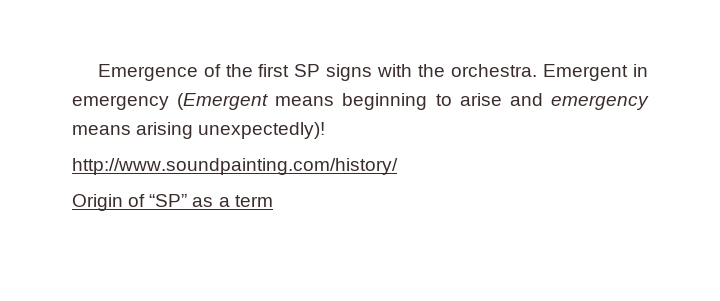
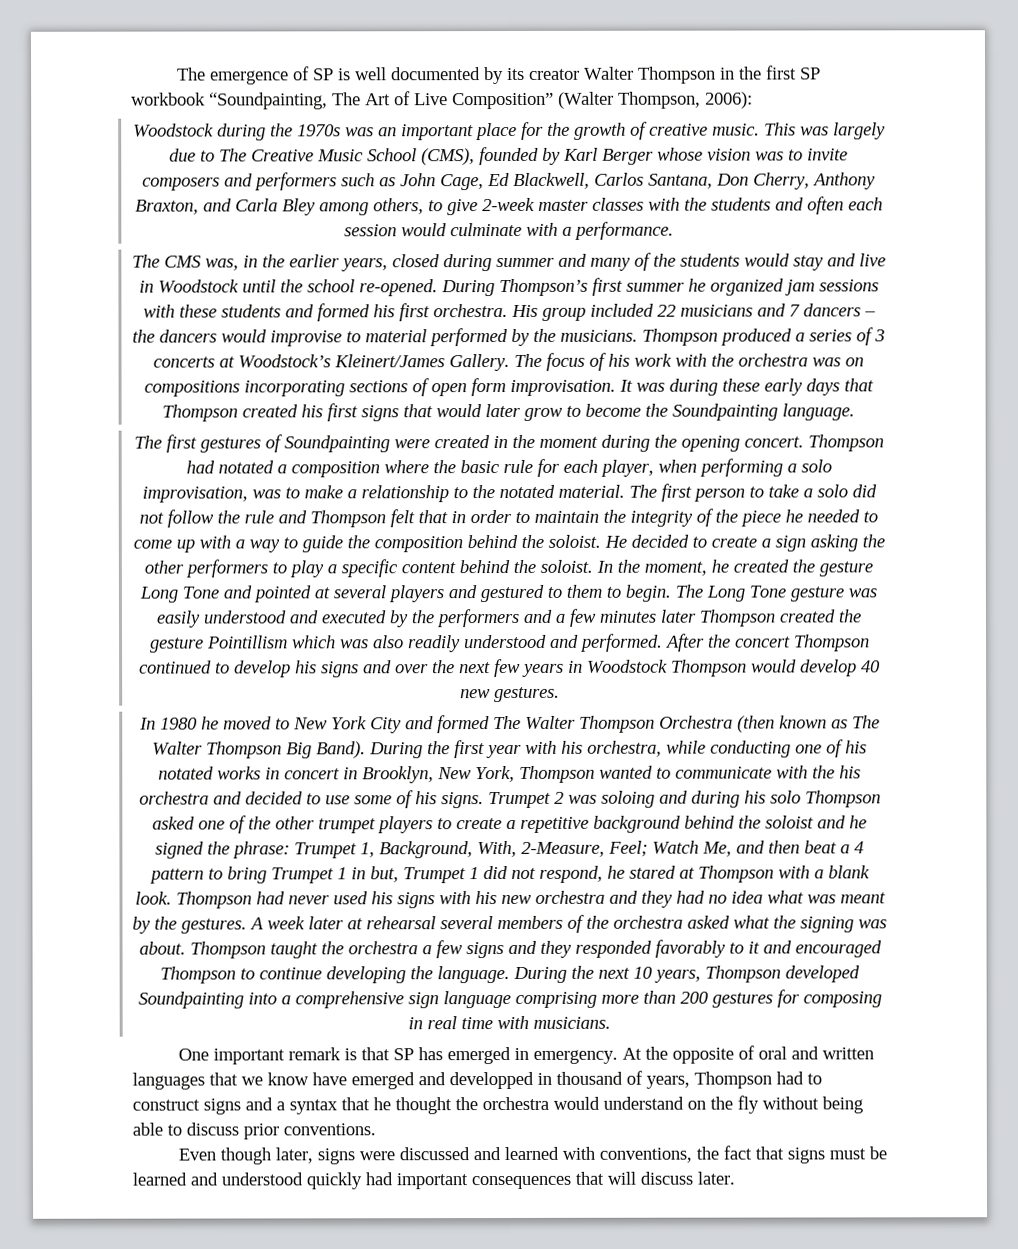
- Emergence of the first SP signs with the orchestra. Emergent in emergency (Emergent means beginning to arise and emergency means arising unexpectedly)!
- http://www.soundpainting.com/history/
- Origin of “SP” as a term
+ The emergence of SP is well documented by its creator Walter Thompson in the first SP workbook “Soundpainting, The Art of Live Composition” (Walter Thompson, 2006):
+ Woodstock during the 1970s was an important place for the growth of creative music. This was largely due to The Creative Music School (CMS), founded by Karl Berger whose vision was to invite composers and performers such as John Cage, Ed Blackwell, Carlos Santana, Don Cherry, Anthony Braxton, and Carla Bley among others, to give 2-week master classes with the students and often each session would culminate with a performance.
+ The CMS was, in the earlier years, closed during summer and many of the students would stay and live in Woodstock until the school re-opened. During Thompson’s first summer he organized jam sessions with these students and formed his first orchestra. His group included 22 musicians and 7 dancers – the dancers would improvise to material performed by the musicians. Thompson produced a series of 3 concerts at Woodstock’s Kleinert/James Gallery. The focus of his work with the orchestra was on compositions incorporating sections of open form improvisation. It was during these early days that Thompson created his first signs that would later grow to become the Soundpainting language.
+ The first gestures of Soundpainting were created in the moment during the opening concert. Thompson had notated a composition where the basic rule for each player, when performing a solo improvisation, was to make a relationship to the notated material. The first person to take a solo did not follow the rule and Thompson felt that in order to maintain the integrity of the piece he needed to come up with a way to guide the composition behind the soloist. He decided to create a sign asking the other performers to play a specific content behind the soloist. In the moment, he created the gesture Long Tone and pointed at several players and gestured to them to begin. The Long Tone gesture was easily understood and executed by the performers and a few minutes later Thompson created the gesture Pointillism which was also readily understood and performed. After the concert Thompson continued to develop his signs and over the next few years in Woodstock Thompson would develop 40 new gestures.
+ In 1980 he moved to New York City and formed The Walter Thompson Orchestra (then known as The Walter Thompson Big Band). During the first year with his orchestra, while conducting one of his notated works in concert in Brooklyn, New York, Thompson wanted to communicate with the his orchestra and decided to use some of his signs. Trumpet 2 was soloing and during his solo Thompson asked one of the other trumpet players to create a repetitive background behind the soloist and he signed the phrase: Trumpet 1, Background, With, 2-Measure, Feel; Watch Me, and then beat a 4 pattern to bring Trumpet 1 in but, Trumpet 1 did not respond, he stared at Thompson with a blank look. Thompson had never used his signs with his new orchestra and they had no idea what was meant by the gestures. A week later at rehearsal several members of the orchestra asked what the signing was about. Thompson taught the orchestra a few signs and they responded favorably to it and encouraged Thompson to continue developing the language. During the next 10 years, Thompson developed Soundpainting into a comprehensive sign language comprising more than 200 gestures for composing in real time with musicians.
+ One important remark is that SP has emerged in emergency. At the opposite of oral and written languages that we know have emerged and developped in thousand of years, Thompson had to construct signs and a syntax that he thought the orchestra would understand on the fly without being able to discuss prior conventions.
+ Even though later, signs were discussed and learned with conventions, the fact that signs must be learned and understood quickly had important consequences that will discuss later.

